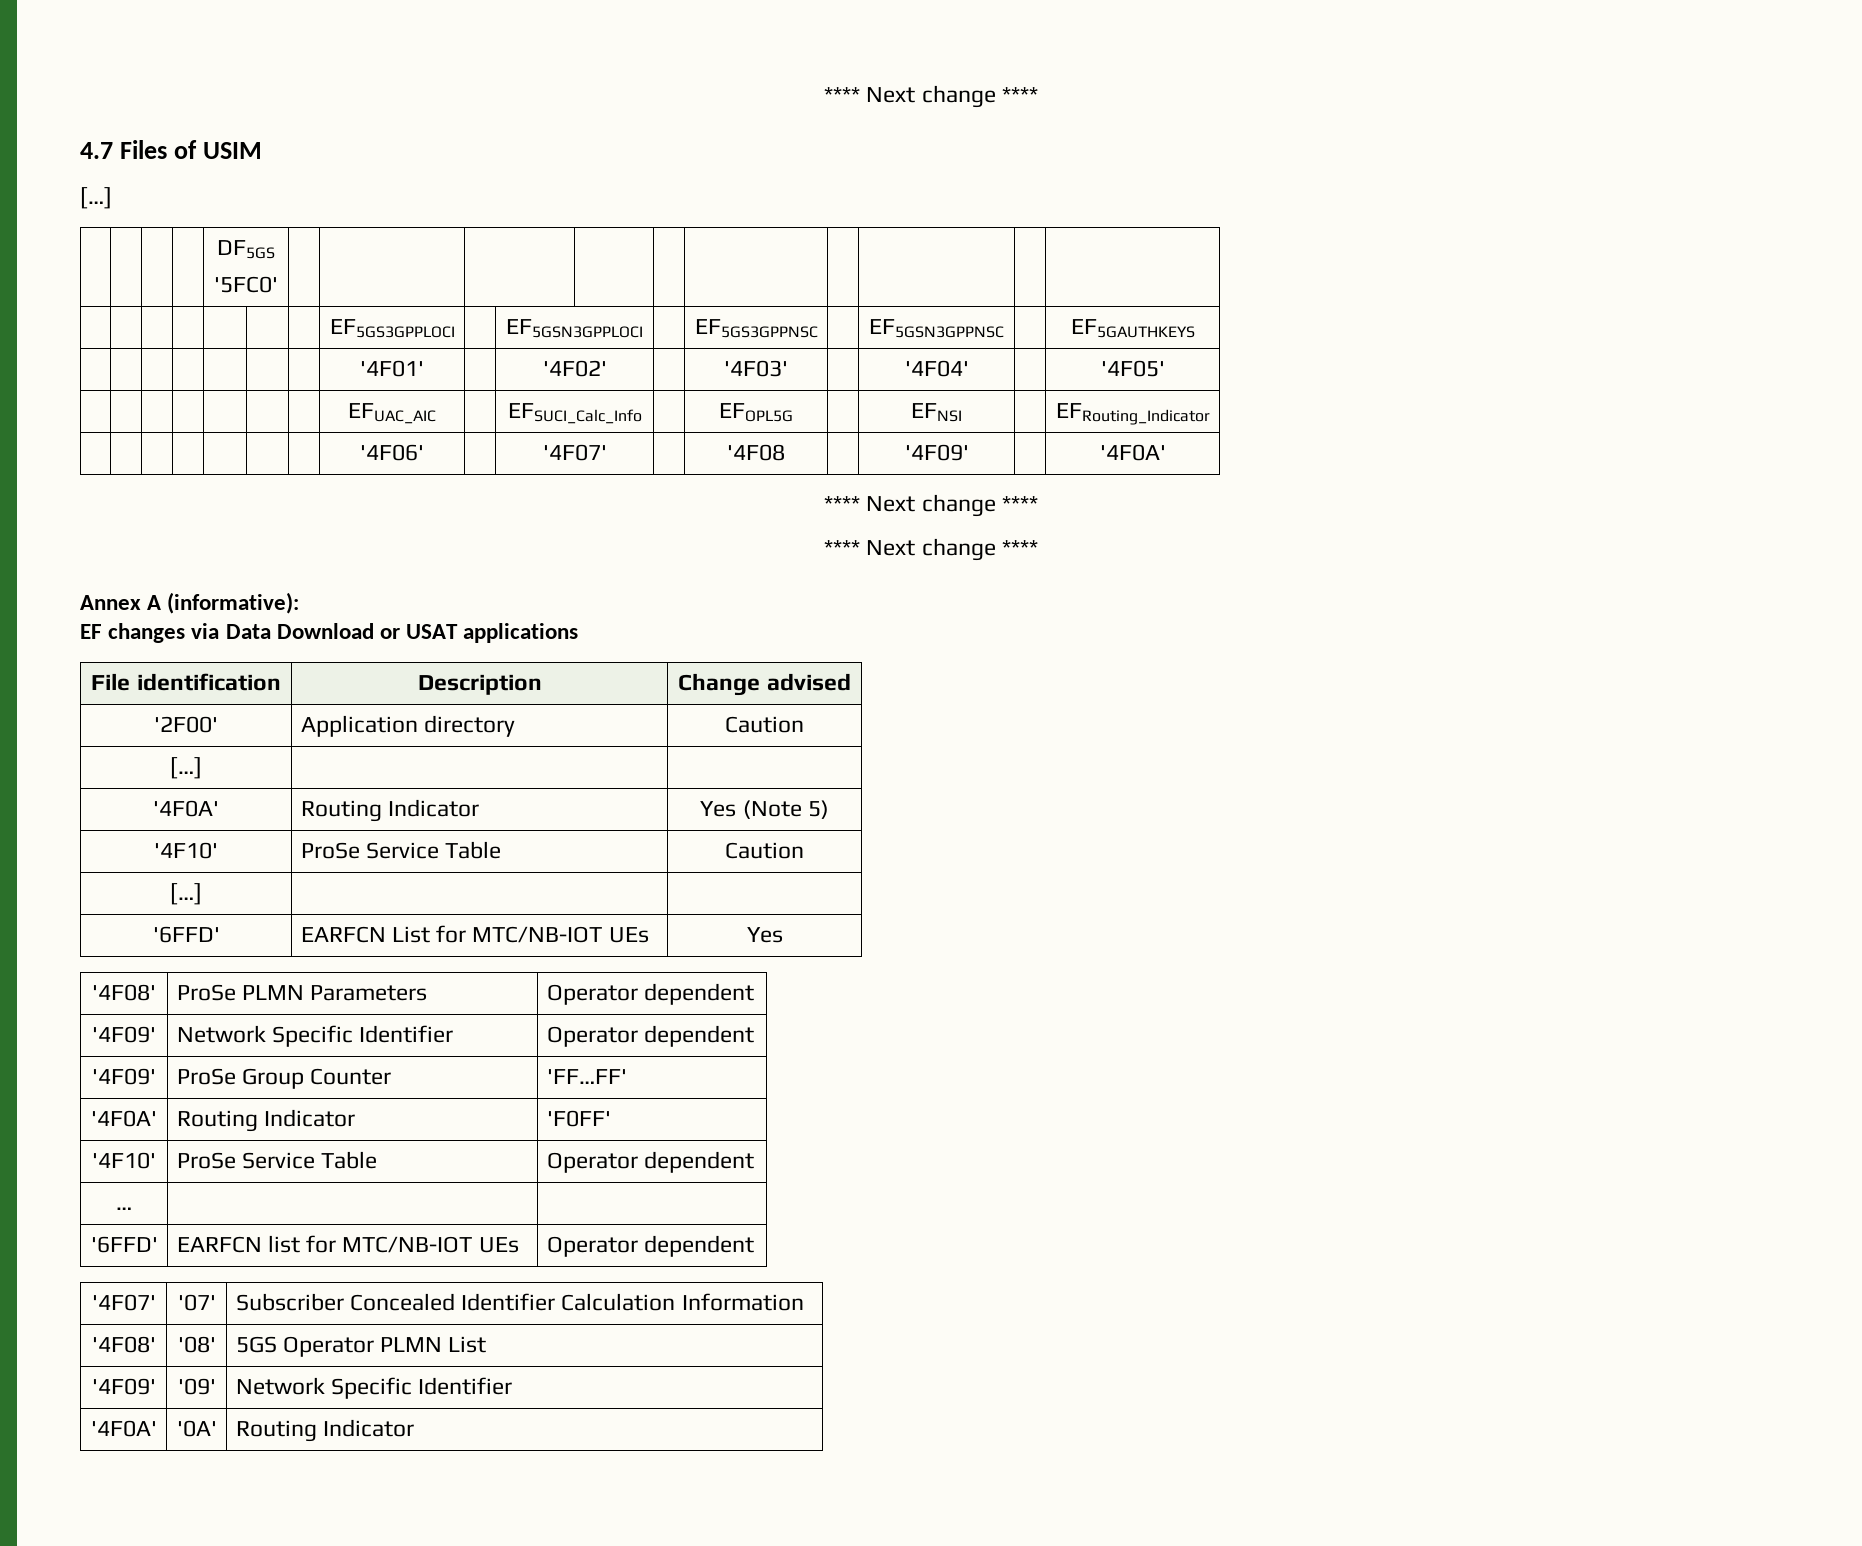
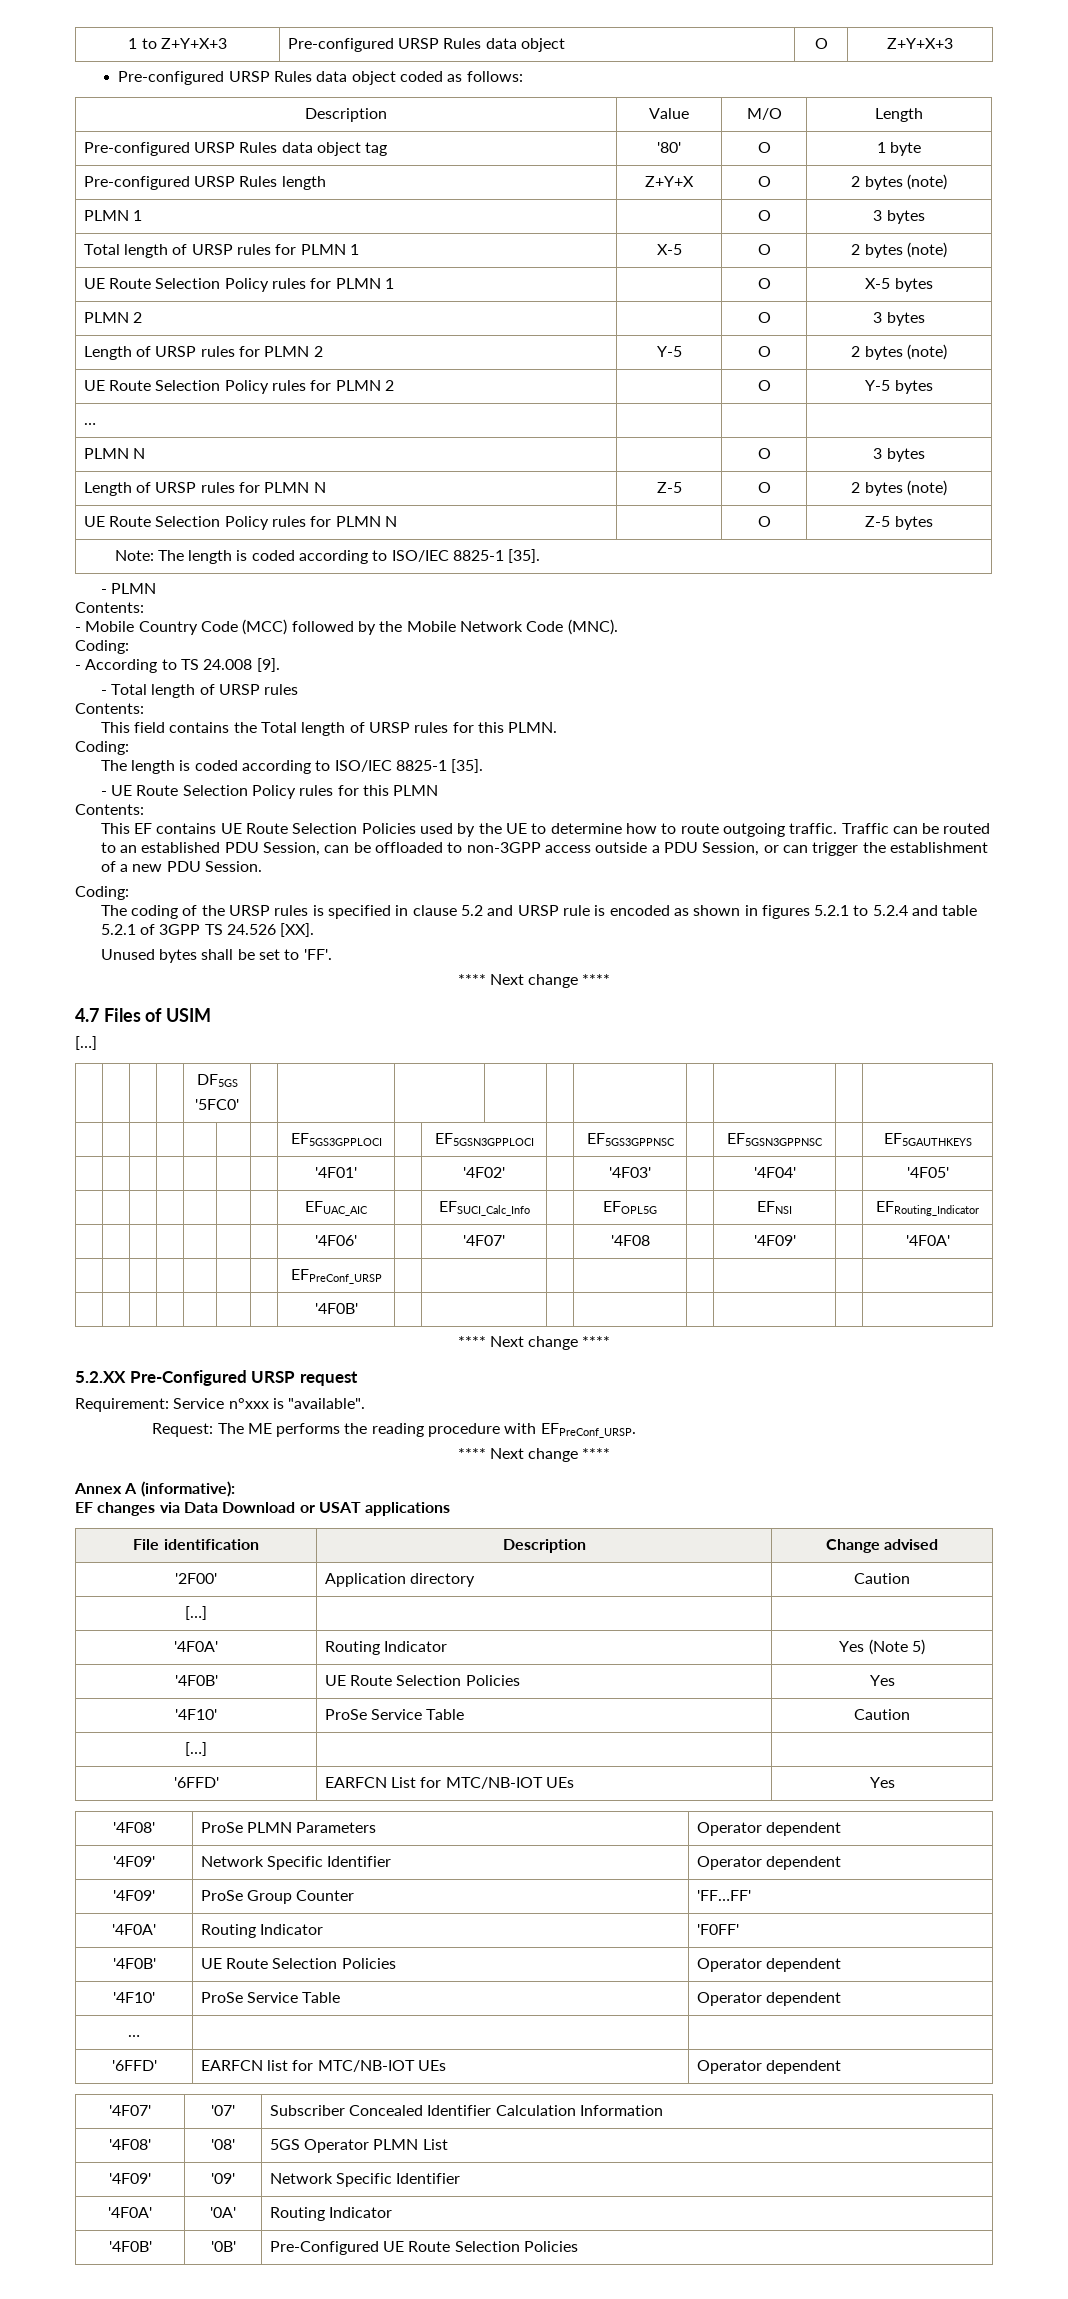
+ 1 to Z+Y+X+3 | Pre-configured URSP Rules data object | O | Z+Y+X+3
+ Pre-configured URSP Rules data object coded as follows:
+ Description | Value | M/O | Length
+ Pre-configured URSP Rules data object tag | '80' | O | 1 byte
+ Pre-configured URSP Rules length | Z+Y+X | O | 2 bytes (note)
+ PLMN 1 | | O | 3 bytes
+ Total length of URSP rules for PLMN 1 | X-5 | O | 2 bytes (note)
+ UE Route Selection Policy rules for PLMN 1 | | O | X-5 bytes
+ PLMN 2 | | O | 3 bytes
+ Length of URSP rules for PLMN 2 | Y-5 | O | 2 bytes (note)
+ UE Route Selection Policy rules for PLMN 2 | | O | Y-5 bytes
+ … | | |
+ PLMN N | | O | 3 bytes
+ Length of URSP rules for PLMN N | Z-5 | O | 2 bytes (note)
+ UE Route Selection Policy rules for PLMN N | | O | Z-5 bytes
+ Note: The length is coded according to ISO/IEC 8825-1 [35].
+ - PLMN
+ Contents:
+ - Mobile Country Code (MCC) followed by the Mobile Network Code (MNC).
+ Coding:
+ - According to TS 24.008 [9].
+ - Total length of URSP rules
+ Contents:
+ This field contains the Total length of URSP rules for this PLMN.
+ Coding:
+ The length is coded according to ISO/IEC 8825-1 [35].
+ - UE Route Selection Policy rules for this PLMN
+ Contents:
+ This EF contains UE Route Selection Policies used by the UE to determine how to route outgoing traffic. Traffic can be routed to an established PDU Session, can be offloaded to non-3GPP access outside a PDU Session, or can trigger the establishment of a new PDU Session.
+ Coding:
+ The coding of the URSP rules is specified in clause 5.2 and URSP rule is encoded as shown in figures 5.2.1 to 5.2.4 and table 5.2.1 of 3GPP TS 24.526 [XX].
+ Unused bytes shall be set to 'FF'.
  | | | | | | | '4F06' | | '4F07' | | '4F08 | | '4F09' | | '4F0A'
+ | | | | | | | EFPreConf_URSP | | | | | | | |
+ | | | | | | | '4F0B' | | | | | | | |
  **** Next change ****
+ 5.2.XX Pre-Configured URSP request
+ Requirement: Service n°xxx is "available".
+ Request: The ME performs the reading procedure with EFPreConf_URSP.
+ '4F0B' | UE Route Selection Policies | Yes
+ '4F0B' | UE Route Selection Policies | Operator dependent
+ '4F0B' | '0B' | Pre-Configured UE Route Selection Policies

